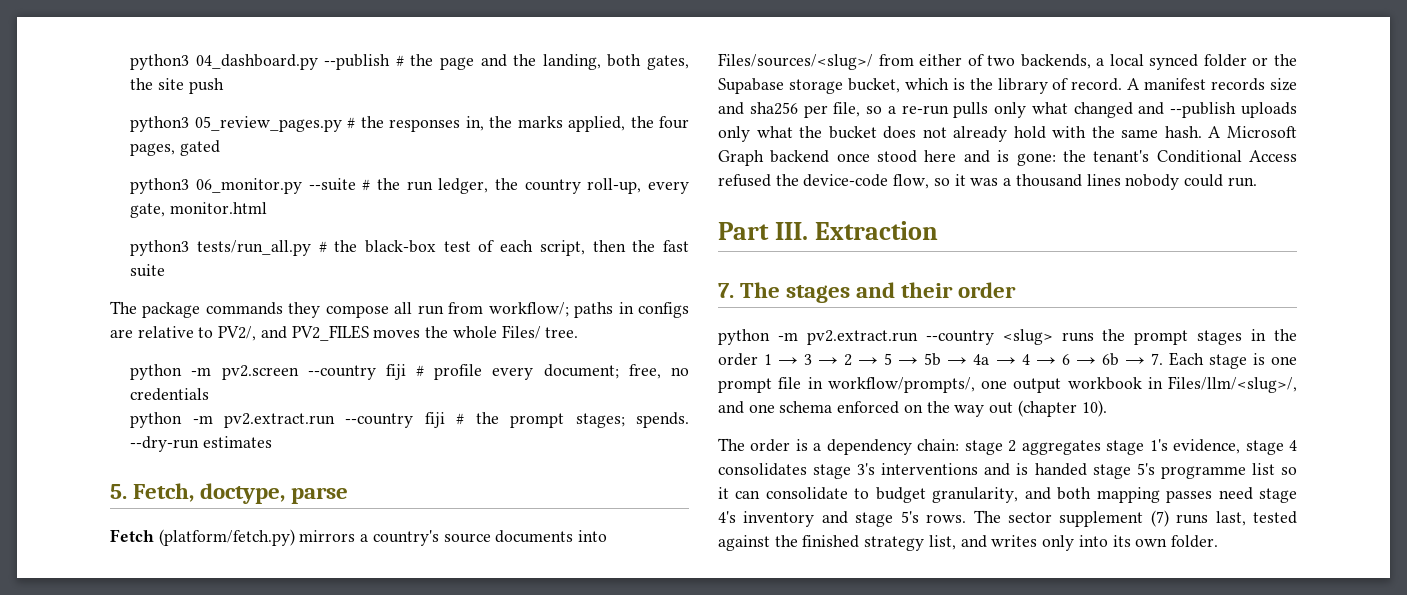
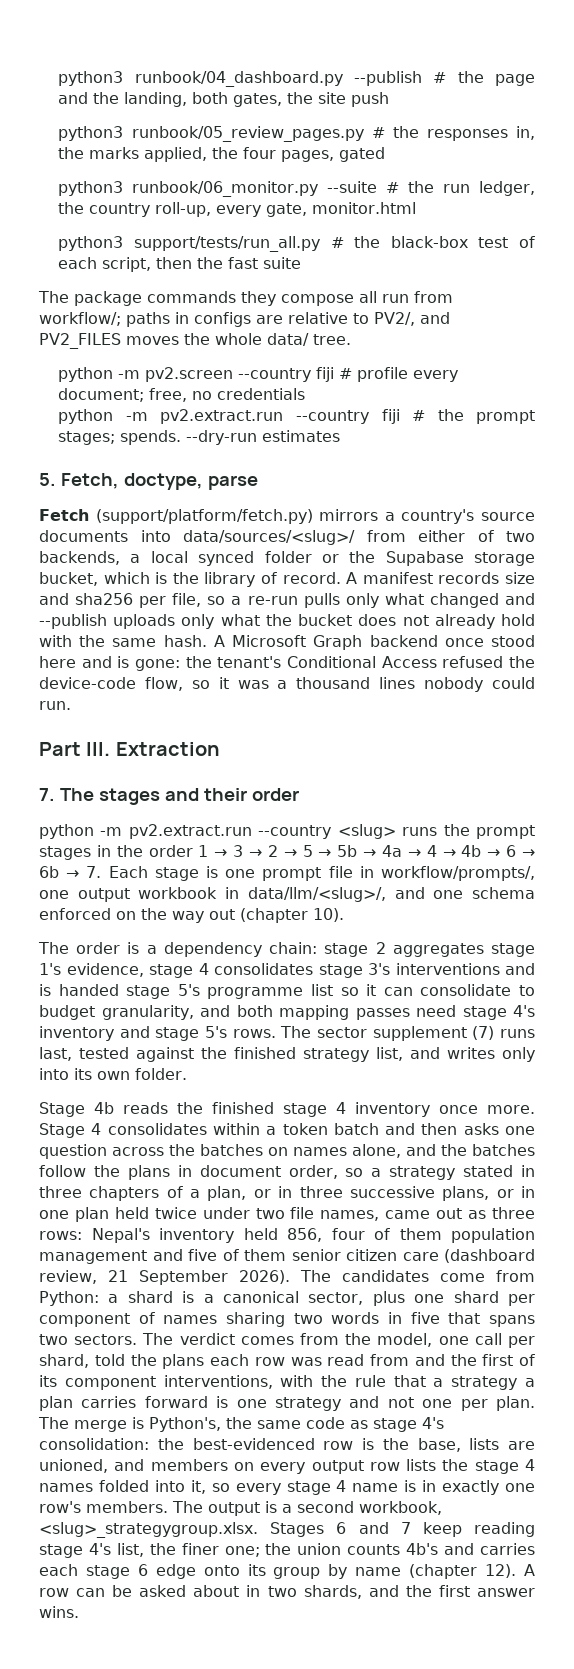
- python3 04_dashboard.py --publish # the page and the landing, both gates, the site push
+ python3 runbook/04_dashboard.py --publish # the page and the landing, both gates, the site push
- python3 05_review_pages.py # the responses in, the marks applied, the four pages, gated
+ python3 runbook/05_review_pages.py # the responses in, the marks applied, the four pages, gated
- python3 06_monitor.py --suite # the run ledger, the country roll-up, every gate, monitor.html
+ python3 runbook/06_monitor.py --suite # the run ledger, the country roll-up, every gate, monitor.html
- python3 tests/run_all.py # the black-box test of each script, then the fast suite
+ python3 support/tests/run_all.py # the black-box test of each script, then the fast suite
- The package commands they compose all run from workflow/; paths in configs are relative to PV2/, and PV2_FILES moves the whole Files/ tree.
+ The package commands they compose all run from workflow/; paths in configs are relative to PV2/, and PV2_FILES moves the whole data/ tree.
- Fetch (platform/fetch.py) mirrors a country's source documents into Files/sources/<slug>/ from either of two backends, a local synced folder or the Supabase storage bucket, which is the library of record.
+ Fetch (support/platform/fetch.py) mirrors a country's source documents into data/sources/<slug>/ from either of two backends, a local synced folder or the Supabase storage bucket, which is the library of record.
- python -m pv2.extract.run --country <slug> runs the prompt stages in the order 1 → 3 → 2 → 5 → 5b → 4a → 4 → 6 → 6b → 7. Each stage is one prompt file in workflow/prompts/, one output workbook in Files/llm/<slug>/, and one schema enforced on the way out (chapter 10).
+ python -m pv2.extract.run --country <slug> runs the prompt stages in the order 1 → 3 → 2 → 5 → 5b → 4a → 4 → 4b → 6 → 6b → 7. Each stage is one prompt file in workflow/prompts/, one output workbook in data/llm/<slug>/, and one schema enforced on the way out (chapter 10).
+ Stage 4b reads the finished stage 4 inventory once more. Stage 4 consolidates within a token batch and then asks one question across the batches on names alone, and the batches follow the plans in document order, so a strategy stated in three chapters of a plan, or in three successive plans, or in one plan held twice under two file names, came out as three rows: Nepal's inventory held 856, four of them population management and five of them senior citizen care (dashboard review, 21 September 2026). The candidates come from Python: a shard is a canonical sector, plus one shard per component of names sharing two words in five that spans two sectors. The verdict comes from the model, one call per shard, told the plans each row was read from and the first of its component interventions, with the rule that a strategy a plan carries forward is one strategy and not one per plan. The merge is Python's, the same code as stage 4's consolidation: the best-evidenced row is the base, lists are unioned, and members on every output row lists the stage 4 names folded into it, so every stage 4 name is in exactly one row's members. The output is a second workbook, <slug>_strategygroup.xlsx. Stages 6 and 7 keep reading stage 4's list, the finer one; the union counts 4b's and carries each stage 6 edge onto its group by name (chapter 12). A row can be asked about in two shards, and the first answer wins.

